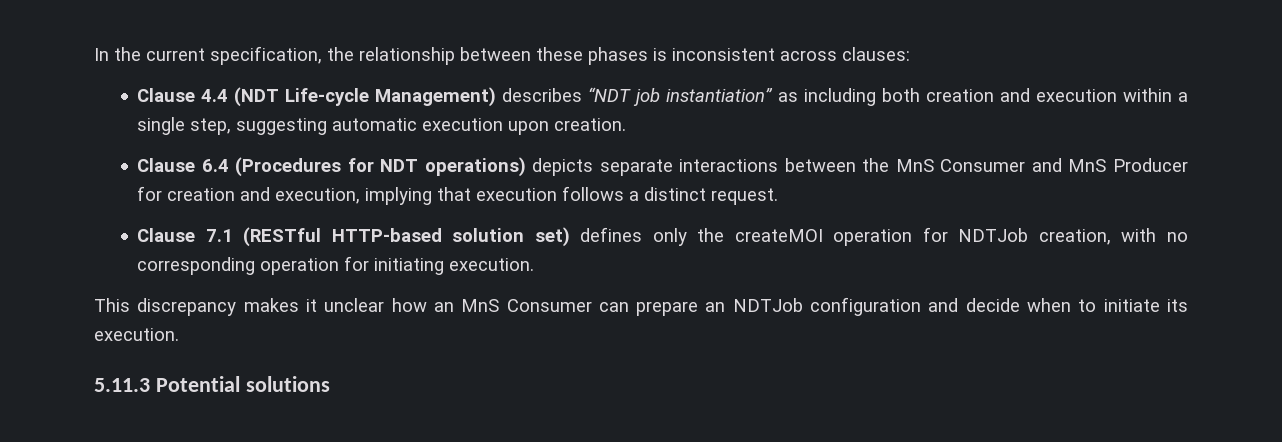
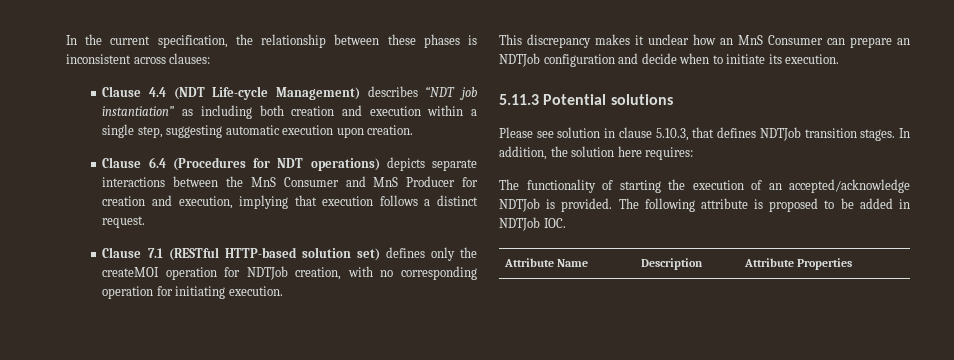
+ Please see solution in clause 5.10.3, that defines NDTJob transition stages. In addition, the solution here requires:
+ The functionality of starting the execution of an accepted/acknowledge NDTJob is provided. The following attribute is proposed to be added in NDTJob IOC.
+ Attribute Name | Description | Attribute Properties

